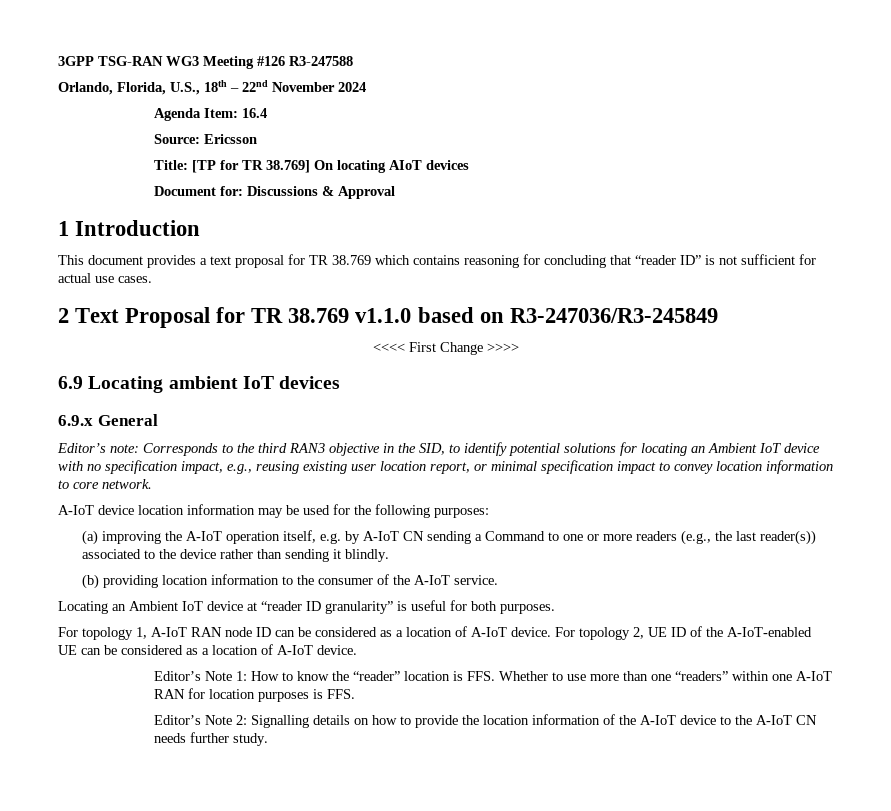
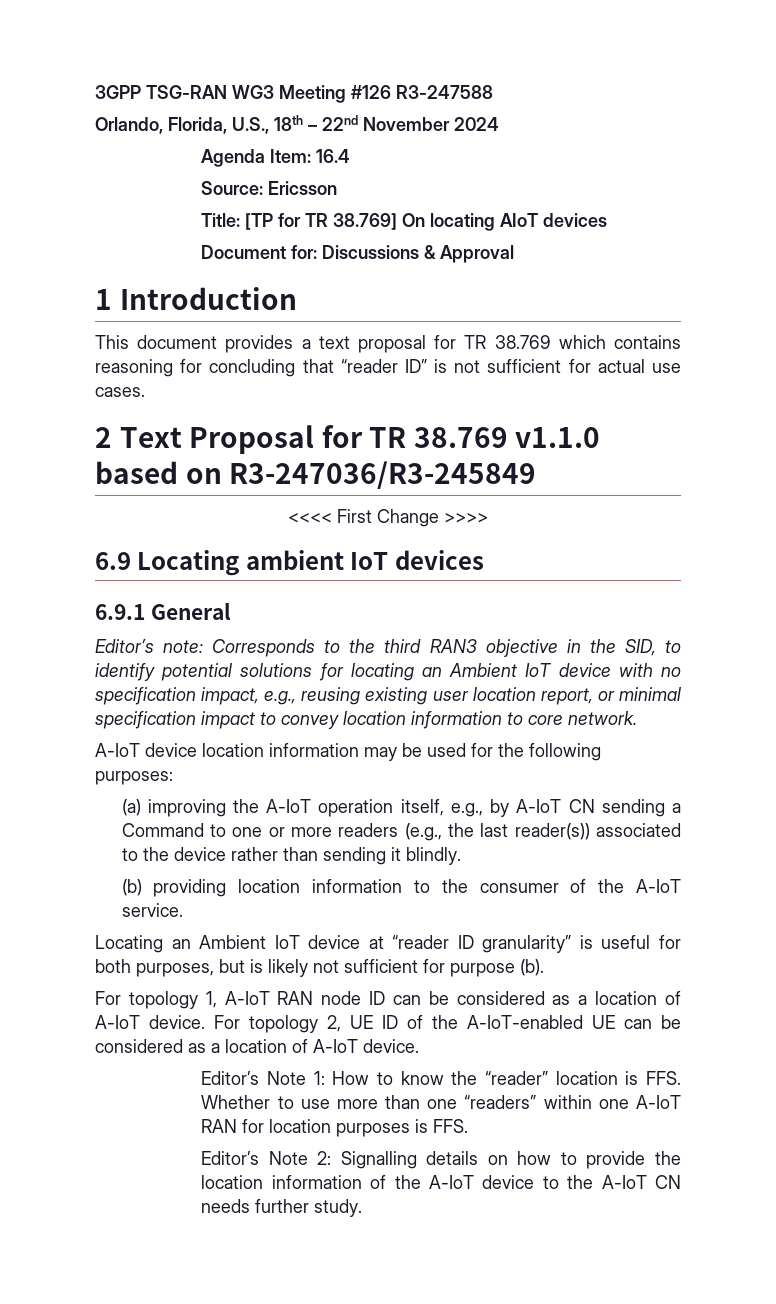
- 6.9.x General
+ 6.9.1 General
- (a) improving the A-IoT operation itself, e.g. by A-IoT CN sending a Command to one or more readers (e.g., the last reader(s)) associated to the device rather than sending it blindly.
+ (a) improving the A-IoT operation itself, e.g., by A-IoT CN sending a Command to one or more readers (e.g., the last reader(s)) associated to the device rather than sending it blindly.
- Locating an Ambient IoT device at “reader ID granularity” is useful for both purposes.
+ Locating an Ambient IoT device at “reader ID granularity” is useful for both purposes, but is likely not sufficient for purpose (b).

